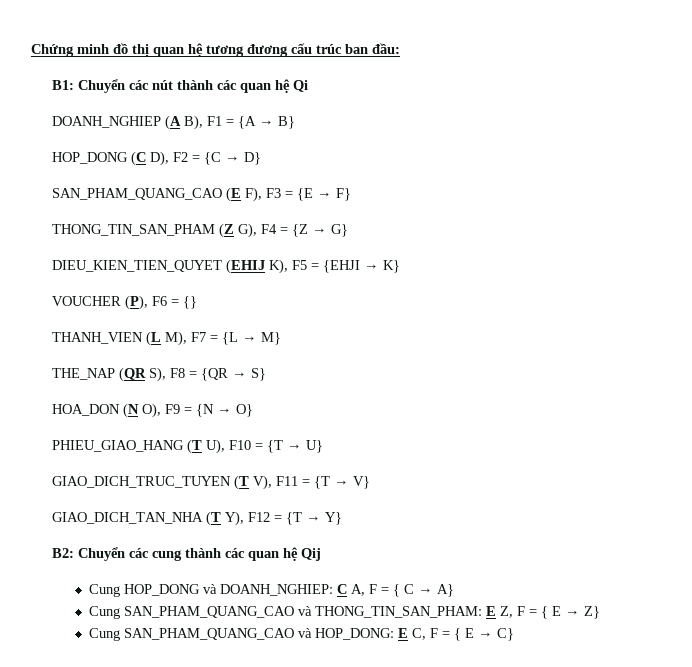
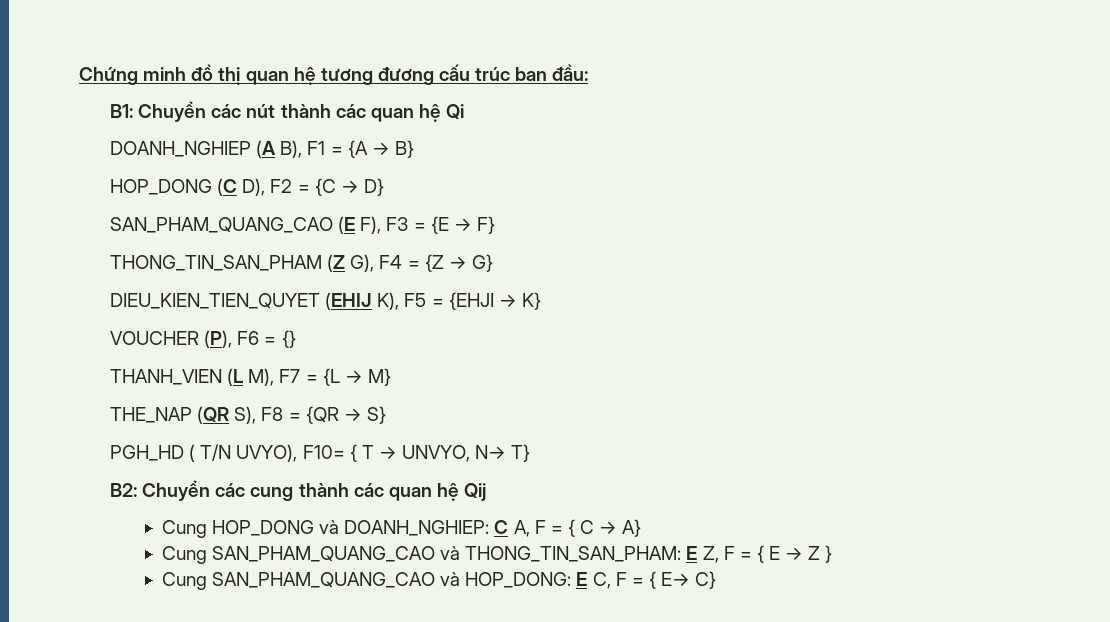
- HOA_DON (N O), F9 = {N → O}
- PHIEU_GIAO_HANG (T U), F10 = {T → U}
- GIAO_DICH_TRUC_TUYEN (T V), F11 = {T → V}
- GIAO_DICH_TAN_NHA (T Y), F12 = {T → Y}
+ PGH_HD ( T/N UVYO), F10= { T → UNVYO, N→ T}
- Cung SAN_PHAM_QUANG_CAO và THONG_TIN_SAN_PHAM: E Z, F = { E → Z}
+ Cung SAN_PHAM_QUANG_CAO và THONG_TIN_SAN_PHAM: E Z, F = { E → Z }
- Cung SAN_PHAM_QUANG_CAO và HOP_DONG: E C, F = { E → C}
+ Cung SAN_PHAM_QUANG_CAO và HOP_DONG: E C, F = { E→ C}

